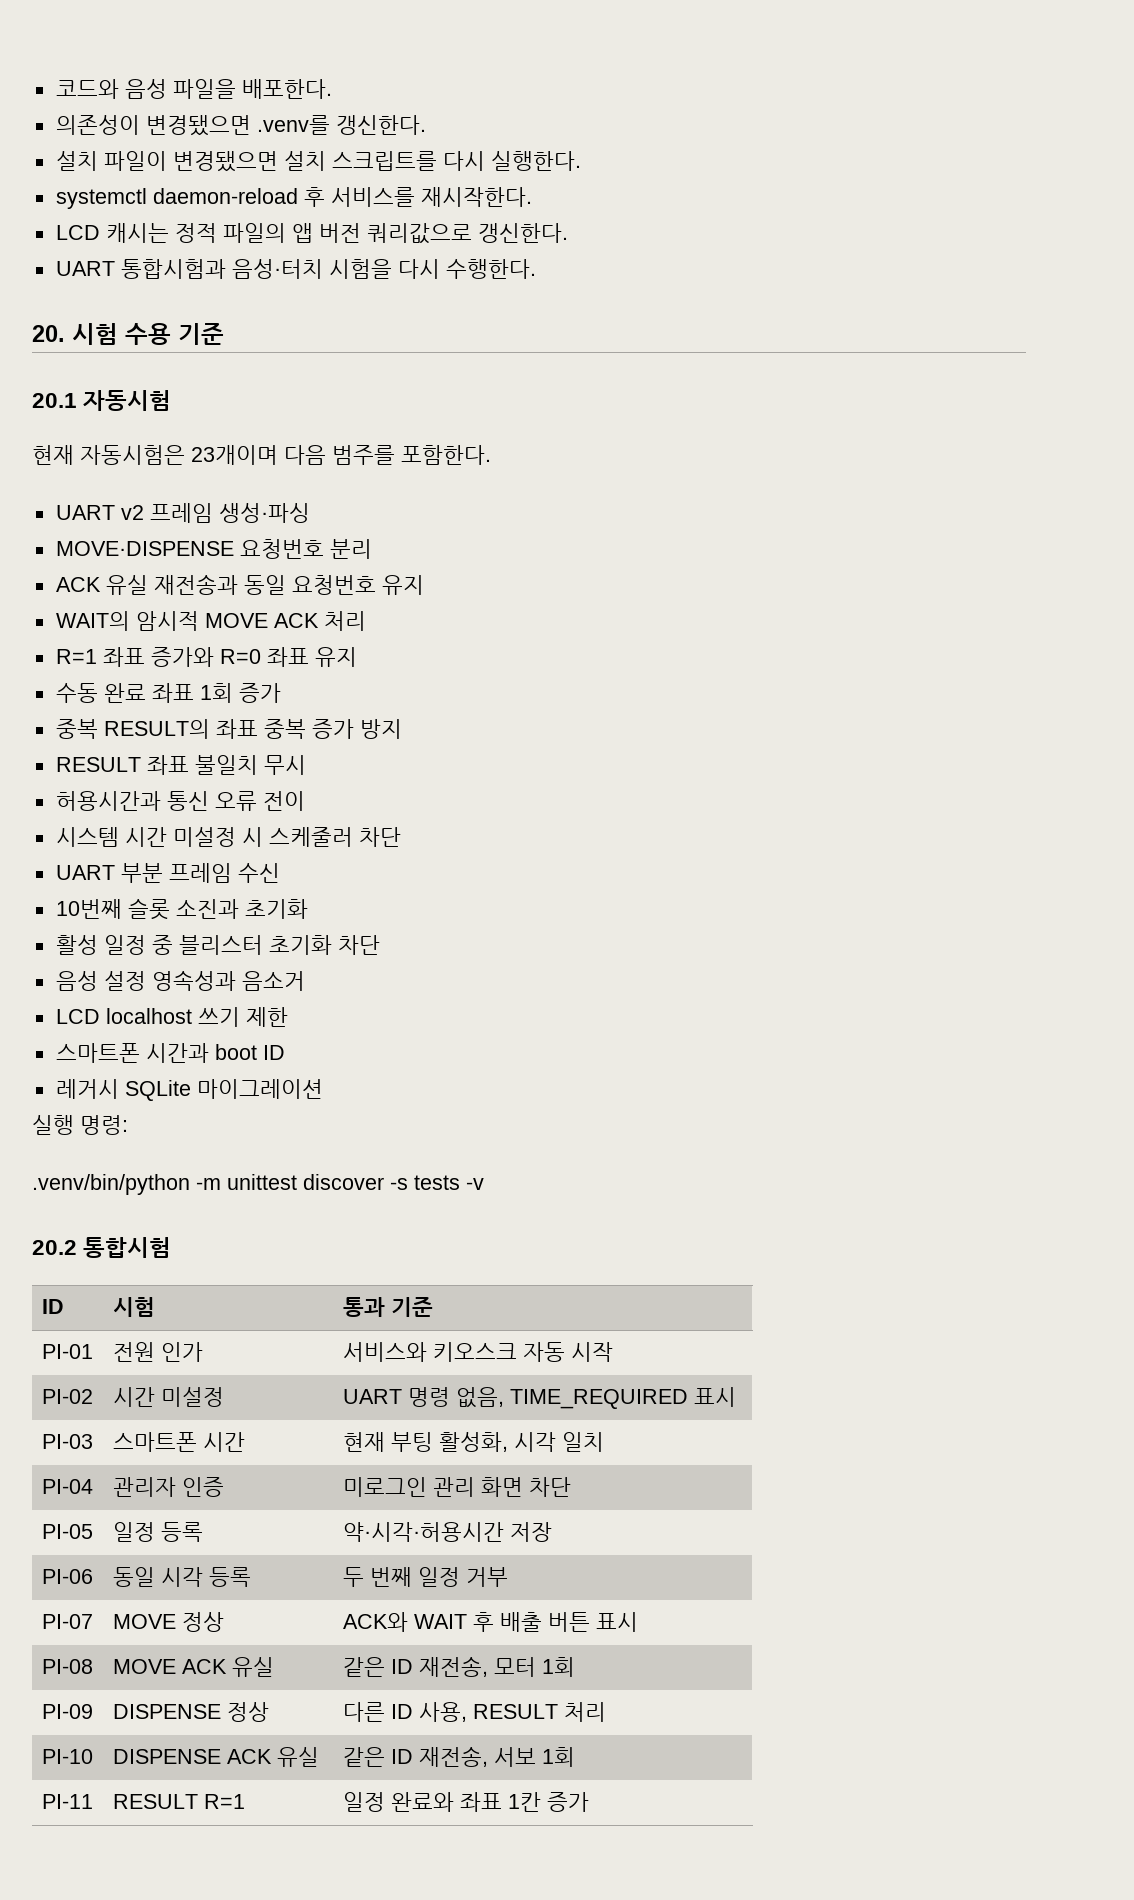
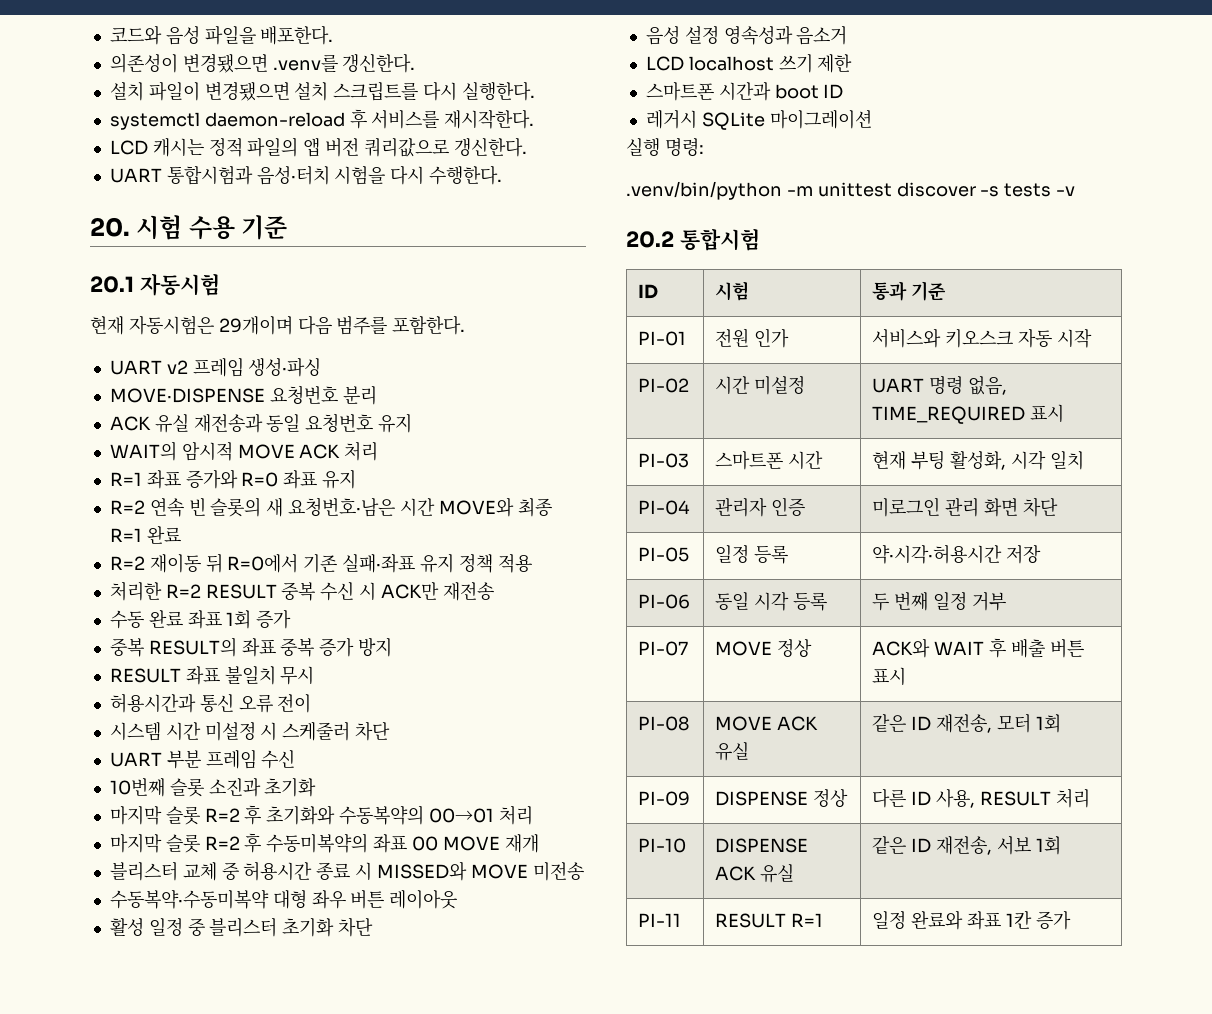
- 현재 자동시험은 23개이며 다음 범주를 포함한다.
+ 현재 자동시험은 29개이며 다음 범주를 포함한다.
+ R=2 연속 빈 슬롯의 새 요청번호·남은 시간 MOVE와 최종 R=1 완료
+ R=2 재이동 뒤 R=0에서 기존 실패·좌표 유지 정책 적용
+ 처리한 R=2 RESULT 중복 수신 시 ACK만 재전송
+ 마지막 슬롯 R=2 후 초기화와 수동복약의 00→01 처리
+ 마지막 슬롯 R=2 후 수동미복약의 좌표 00 MOVE 재개
+ 블리스터 교체 중 허용시간 종료 시 MISSED와 MOVE 미전송
+ 수동복약·수동미복약 대형 좌우 버튼 레이아웃

